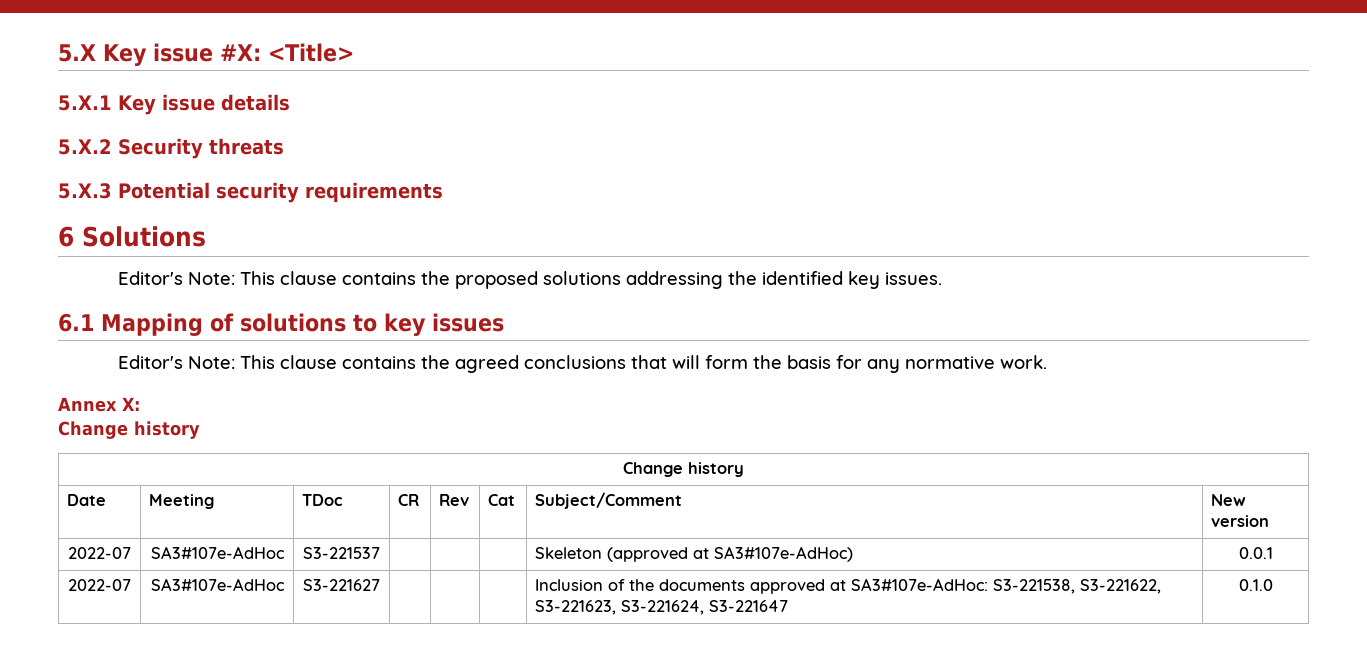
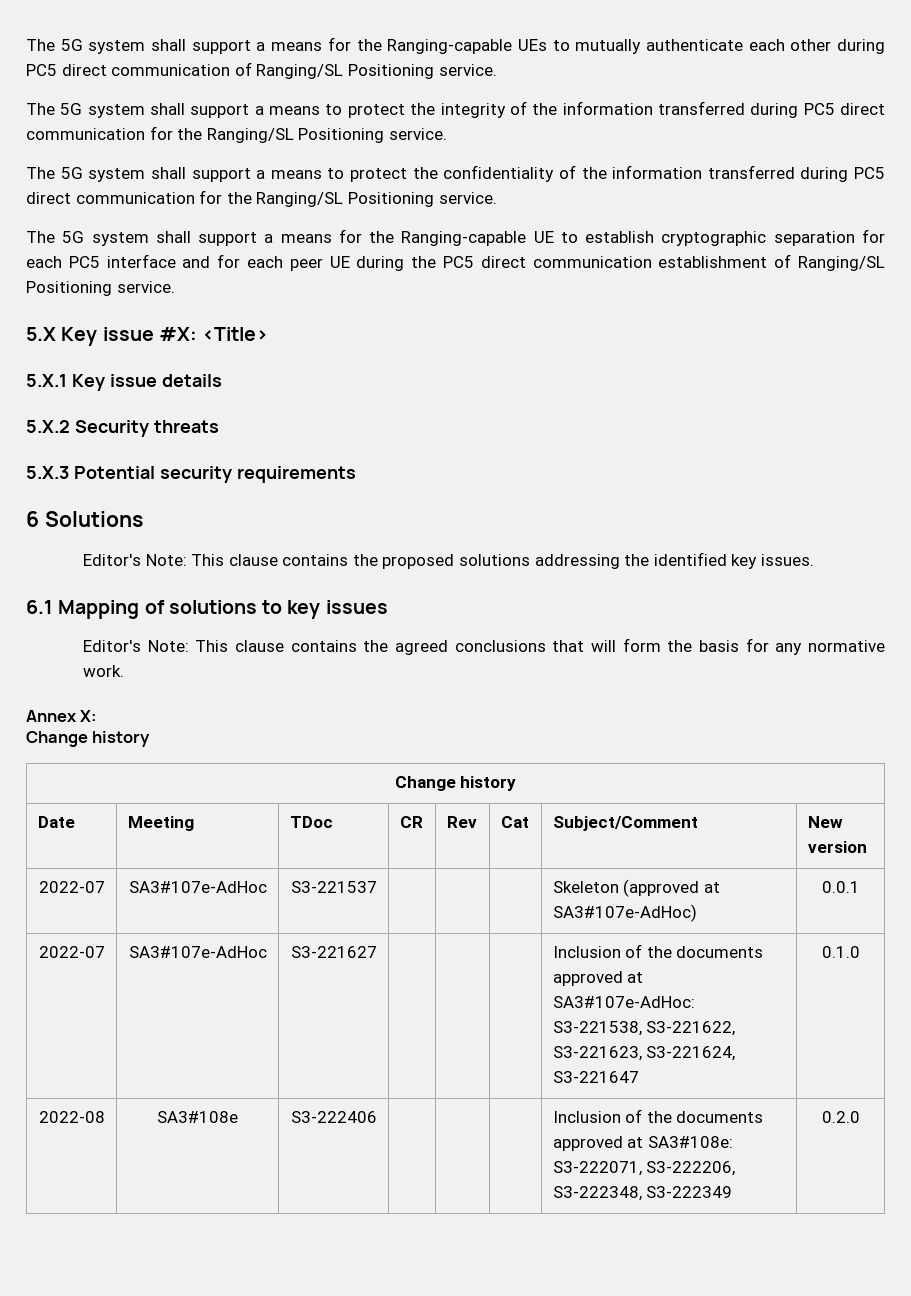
+ The 5G system shall support a means for the Ranging-capable UEs to mutually authenticate each other during PC5 direct communication of Ranging/SL Positioning service.
+ The 5G system shall support a means to protect the integrity of the information transferred during PC5 direct communication for the Ranging/SL Positioning service.
+ The 5G system shall support a means to protect the confidentiality of the information transferred during PC5 direct communication for the Ranging/SL Positioning service.
+ The 5G system shall support a means for the Ranging-capable UE to establish cryptographic separation for each PC5 interface and for each peer UE during the PC5 direct communication establishment of Ranging/SL Positioning service.
+ 2022-08 | SA3#108e | S3-222406 | | | | Inclusion of the documents approved at SA3#108e: S3-222071, S3-222206, S3-222348, S3-222349 | 0.2.0

